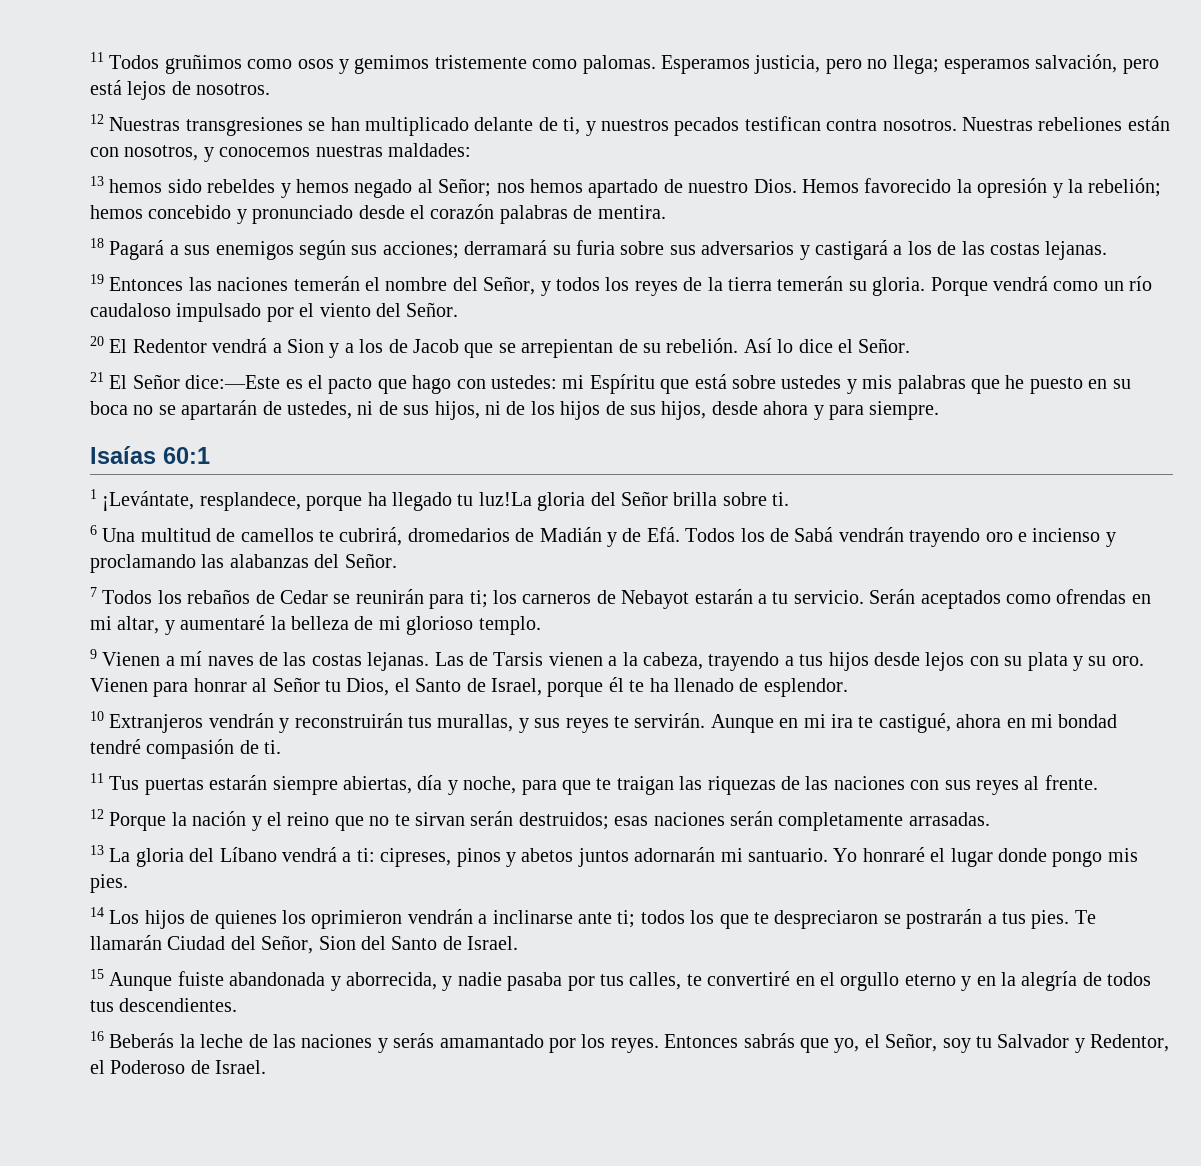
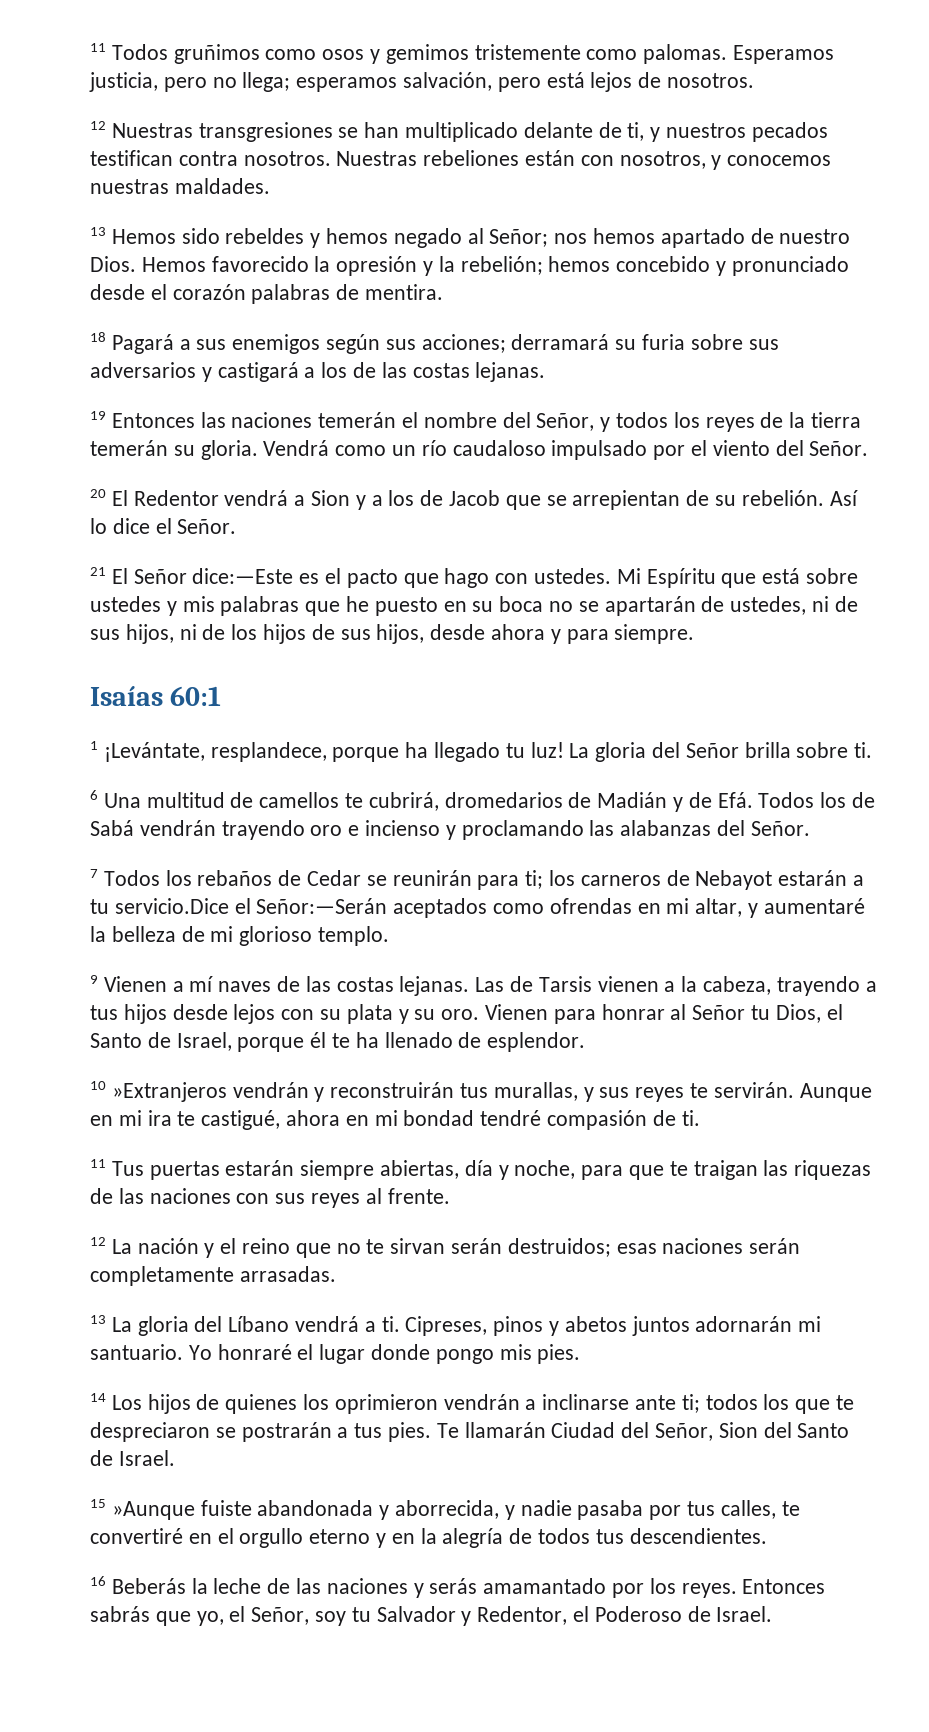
- Nuestras rebeliones están con nosotros, y conocemos nuestras maldades:
- 13 hemos sido rebeldes y hemos negado al Señor; nos hemos apartado de nuestro Dios.
+ Nuestras rebeliones están con nosotros, y conocemos nuestras maldades.
+ 13 Hemos sido rebeldes y hemos negado al Señor; nos hemos apartado de nuestro Dios.
- Porque vendrá como un río caudaloso impulsado por el viento del Señor.
+ Vendrá como un río caudaloso impulsado por el viento del Señor.
- 21 El Señor dice:—Este es el pacto que hago con ustedes: mi Espíritu que está sobre ustedes y mis palabras que he puesto en su boca no se apartarán de ustedes, ni de sus hijos, ni de los hijos de sus hijos, desde ahora y para siempre.
+ 21 El Señor dice:—Este es el pacto que hago con ustedes. Mi Espíritu que está sobre ustedes y mis palabras que he puesto en su boca no se apartarán de ustedes, ni de sus hijos, ni de los hijos de sus hijos, desde ahora y para siempre.
- 1 ¡Levántate, resplandece, porque ha llegado tu luz!La gloria del Señor brilla sobre ti.
+ 1 ¡Levántate, resplandece, porque ha llegado tu luz! La gloria del Señor brilla sobre ti.
- 7 Todos los rebaños de Cedar se reunirán para ti; los carneros de Nebayot estarán a tu servicio. Serán aceptados como ofrendas en mi altar, y aumentaré la belleza de mi glorioso templo.
+ 7 Todos los rebaños de Cedar se reunirán para ti; los carneros de Nebayot estarán a tu servicio.Dice el Señor:—Serán aceptados como ofrendas en mi altar, y aumentaré la belleza de mi glorioso templo.
- 10 Extranjeros vendrán y reconstruirán tus murallas, y sus reyes te servirán.
+ 10 »Extranjeros vendrán y reconstruirán tus murallas, y sus reyes te servirán.
- 12 Porque la nación y el reino que no te sirvan serán destruidos; esas naciones serán completamente arrasadas.
+ 12 La nación y el reino que no te sirvan serán destruidos; esas naciones serán completamente arrasadas.
- 13 La gloria del Líbano vendrá a ti: cipreses, pinos y abetos juntos adornarán mi santuario.
+ 13 La gloria del Líbano vendrá a ti. Cipreses, pinos y abetos juntos adornarán mi santuario.
- 15 Aunque fuiste abandonada y aborrecida, y nadie pasaba por tus calles, te convertiré en el orgullo eterno y en la alegría de todos tus descendientes.
+ 15 »Aunque fuiste abandonada y aborrecida, y nadie pasaba por tus calles, te convertiré en el orgullo eterno y en la alegría de todos tus descendientes.

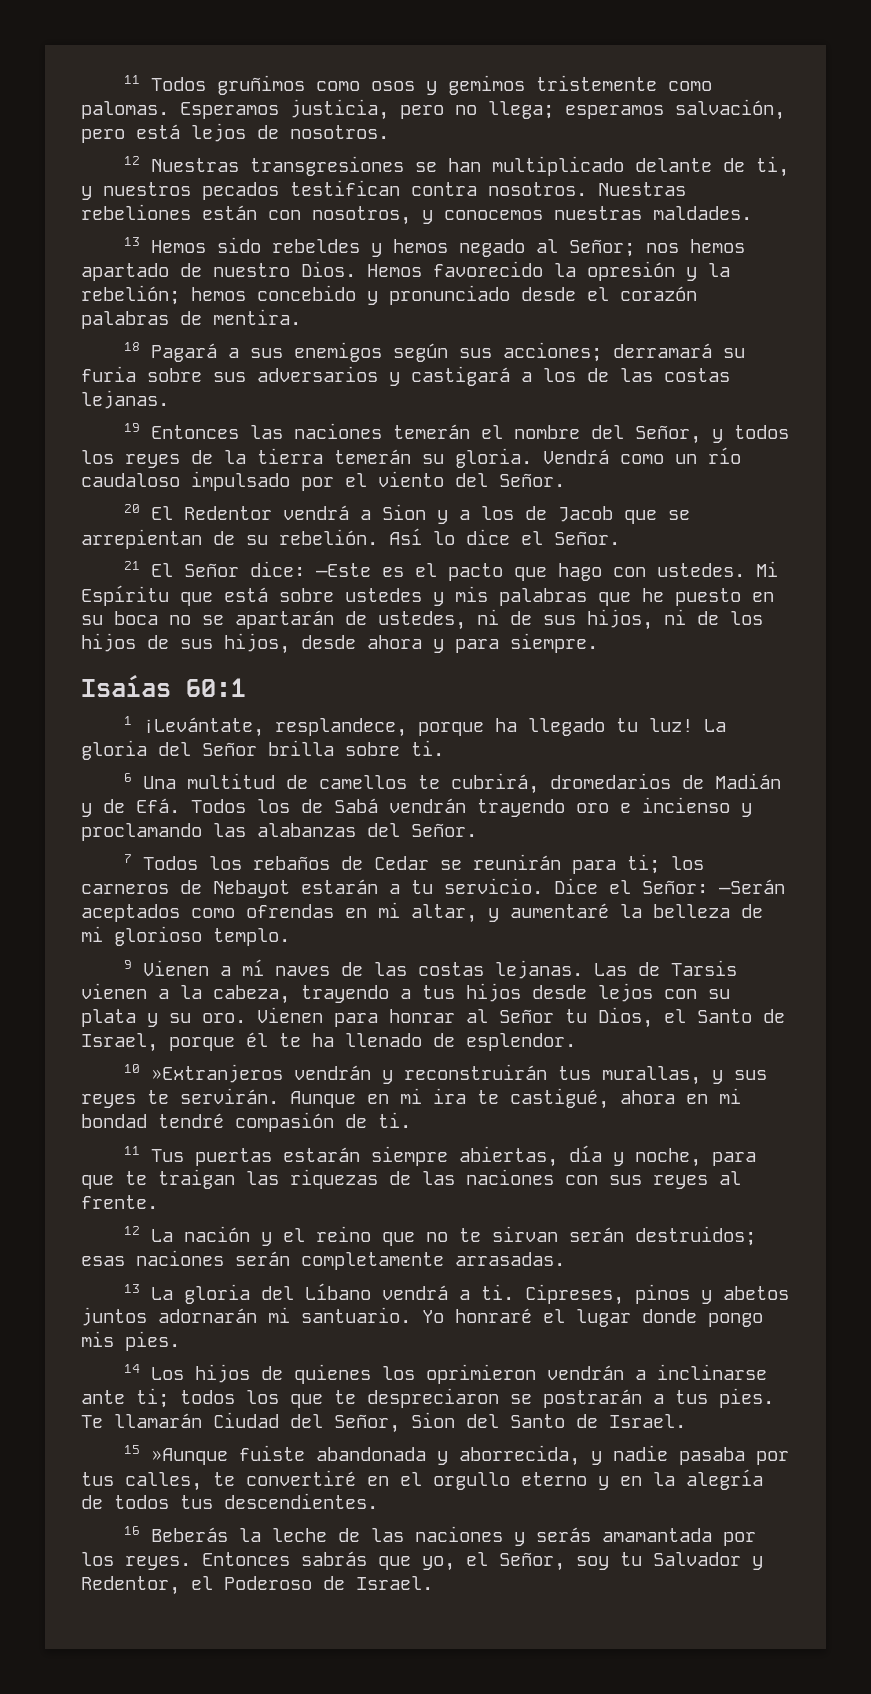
- 21 El Señor dice:—Este es el pacto que hago con ustedes.
+ 21 El Señor dice: —Este es el pacto que hago con ustedes.
- 7 Todos los rebaños de Cedar se reunirán para ti; los carneros de Nebayot estarán a tu servicio.Dice el Señor:—Serán aceptados como ofrendas en mi altar, y aumentaré la belleza de mi glorioso templo.
+ 7 Todos los rebaños de Cedar se reunirán para ti; los carneros de Nebayot estarán a tu servicio. Dice el Señor: —Serán aceptados como ofrendas en mi altar, y aumentaré la belleza de mi glorioso templo.
- 16 Beberás la leche de las naciones y serás amamantado por los reyes.
+ 16 Beberás la leche de las naciones y serás amamantada por los reyes.

